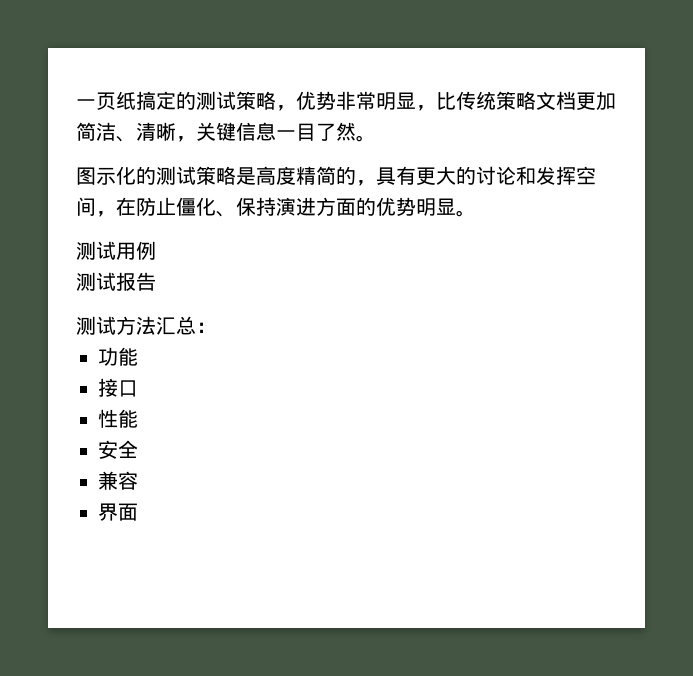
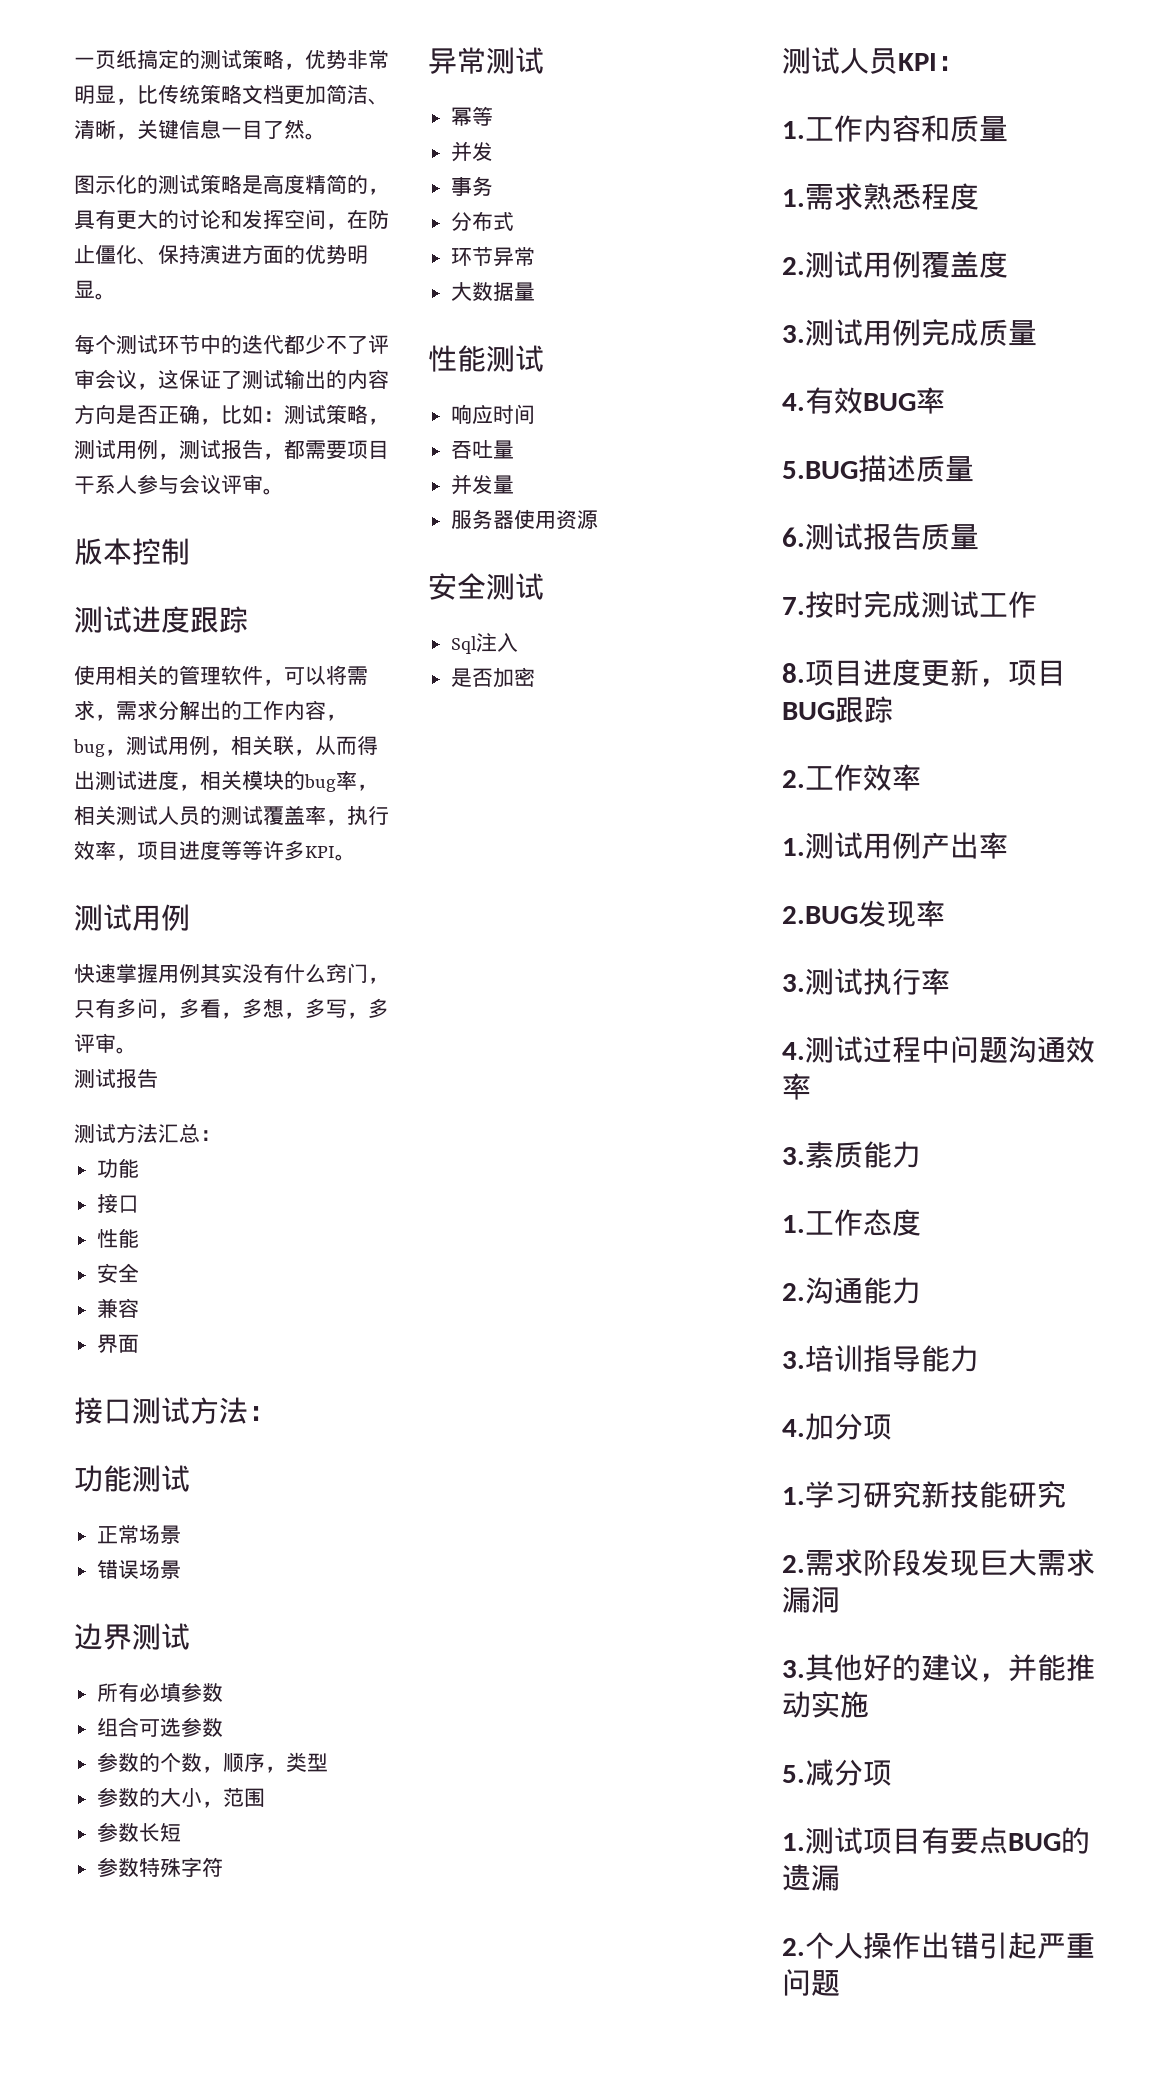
+ 每个测试环节中的迭代都少不了评审会议，这保证了测试输出的内容方向是否正确，比如：测试策略，测试用例，测试报告，都需要项目干系人参与会议评审。
+ 版本控制
+ 测试进度跟踪
+ 使用相关的管理软件，可以将需求，需求分解出的工作内容，bug，测试用例，相关联，从而得出测试进度，相关模块的bug率，相关测试人员的测试覆盖率，执行效率，项目进度等等许多KPI。
  测试用例
+ 快速掌握用例其实没有什么窍门，只有多问，多看，多想，多写，多评审。
+ 接口测试方法：
+ 功能测试
+ 正常场景
+ 错误场景
+ 边界测试
+ 所有必填参数
+ 组合可选参数
+ 参数的个数，顺序，类型
+ 参数的大小，范围
+ 参数长短
+ 参数特殊字符
+ 异常测试
+ 幂等
+ 并发
+ 事务
+ 分布式
+ 环节异常
+ 大数据量
+ 性能测试
+ 响应时间
+ 吞吐量
+ 并发量
+ 服务器使用资源
+ 安全测试
+ Sql注入
+ 是否加密
+ 测试人员KPI：
+ 1.工作内容和质量
+ 1.需求熟悉程度
+ 2.测试用例覆盖度
+ 3.测试用例完成质量
+ 4.有效BUG率
+ 5.BUG描述质量
+ 6.测试报告质量
+ 7.按时完成测试工作
+ 8.项目进度更新，项目BUG跟踪
+ 2.工作效率
+ 1.测试用例产出率
+ 2.BUG发现率
+ 3.测试执行率
+ 4.测试过程中问题沟通效率
+ 3.素质能力
+ 1.工作态度
+ 2.沟通能力
+ 3.培训指导能力
+ 4.加分项
+ 1.学习研究新技能研究
+ 2.需求阶段发现巨大需求漏洞
+ 3.其他好的建议，并能推动实施
+ 5.减分项
+ 1.测试项目有要点BUG的遗漏
+ 2.个人操作出错引起严重问题

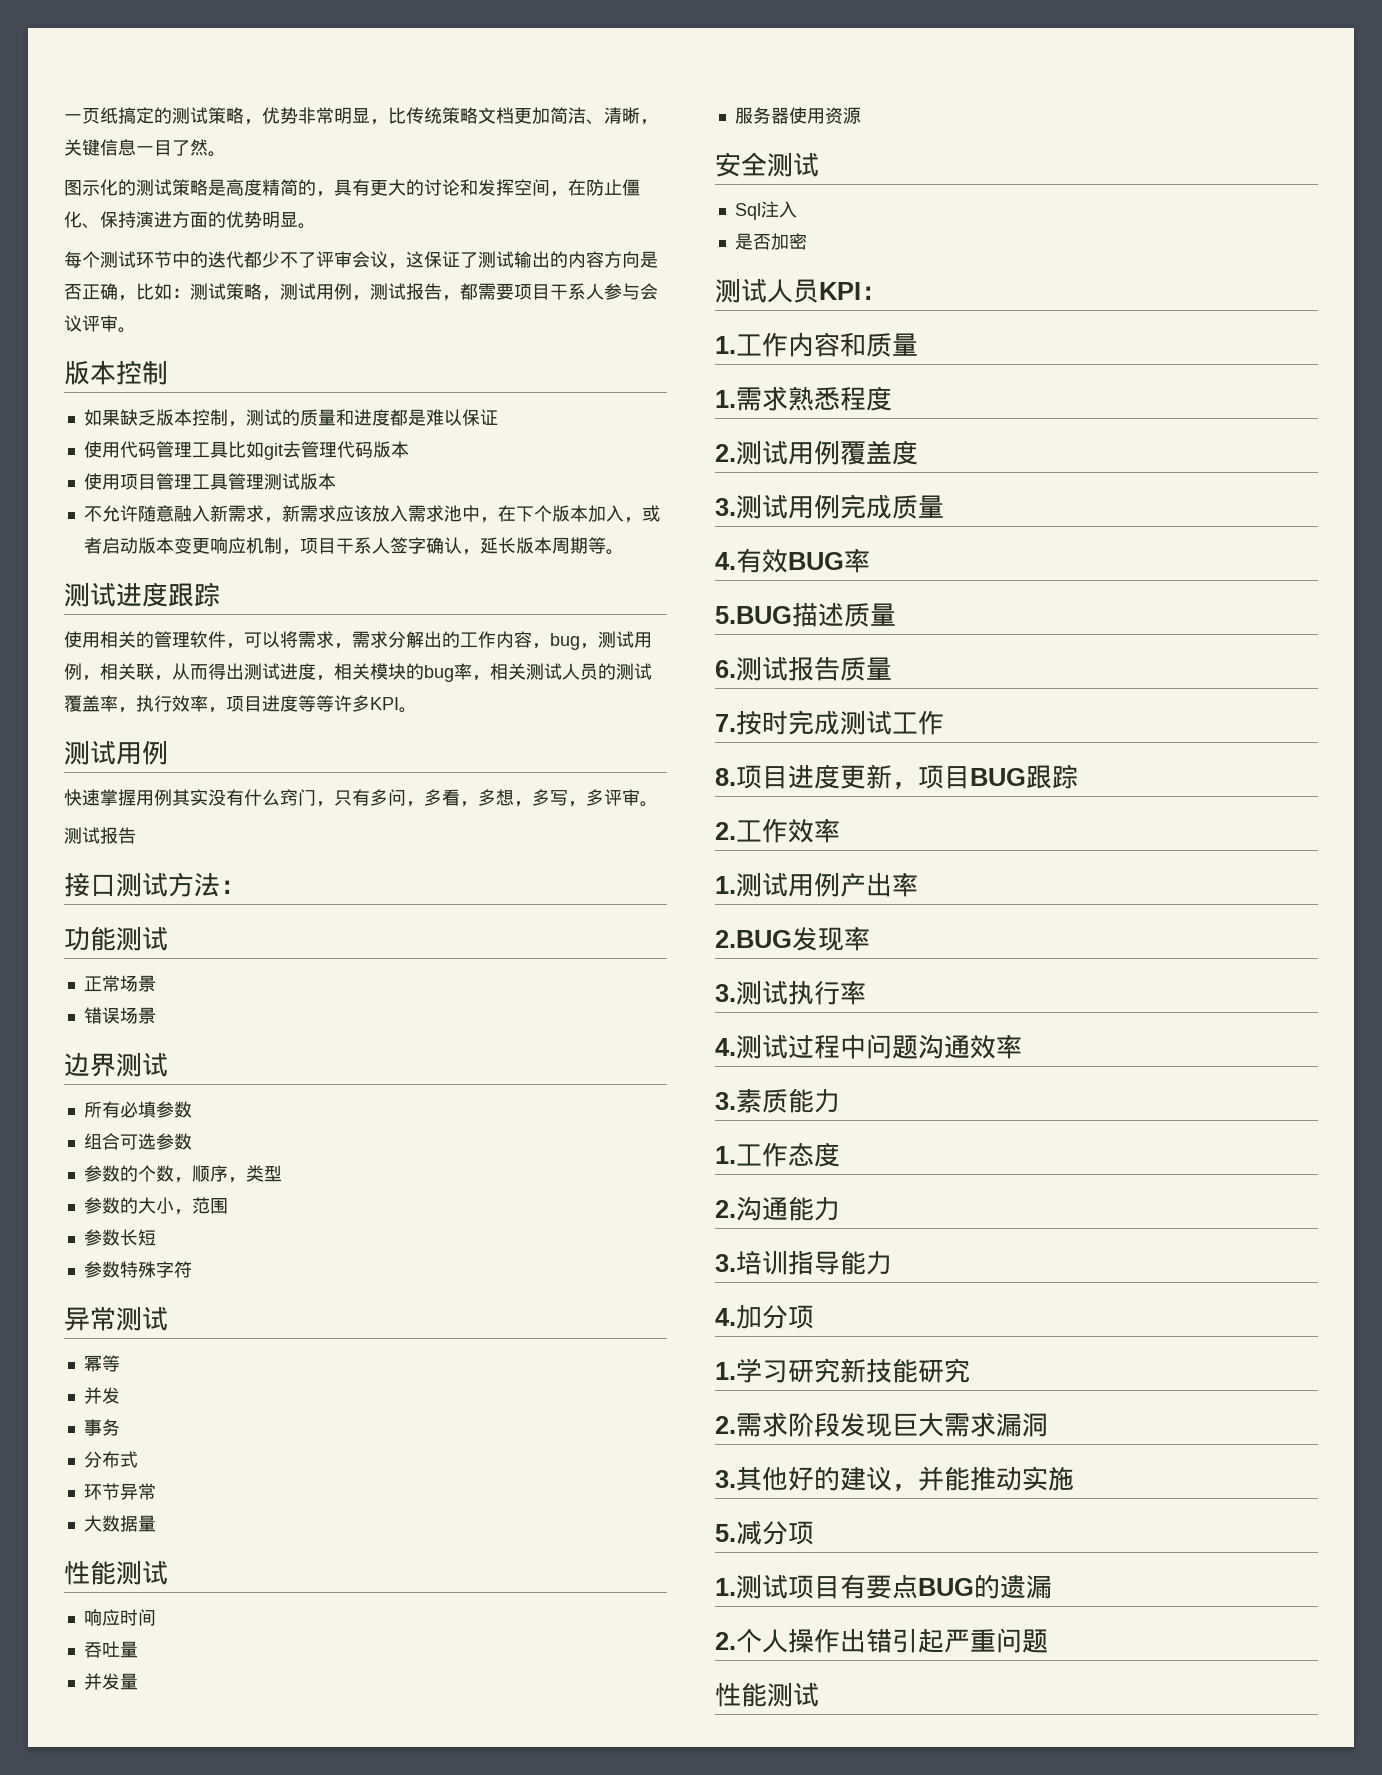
+ 如果缺乏版本控制，测试的质量和进度都是难以保证
+ 使用代码管理工具比如git去管理代码版本
+ 使用项目管理工具管理测试版本
+ 不允许随意融入新需求，新需求应该放入需求池中，在下个版本加入，或者启动版本变更响应机制，项目干系人签字确认，延长版本周期等。
- 测试方法汇总：
- 功能
- 接口
- 性能
- 安全
- 兼容
- 界面
  2.个人操作出错引起严重问题
+ 性能测试

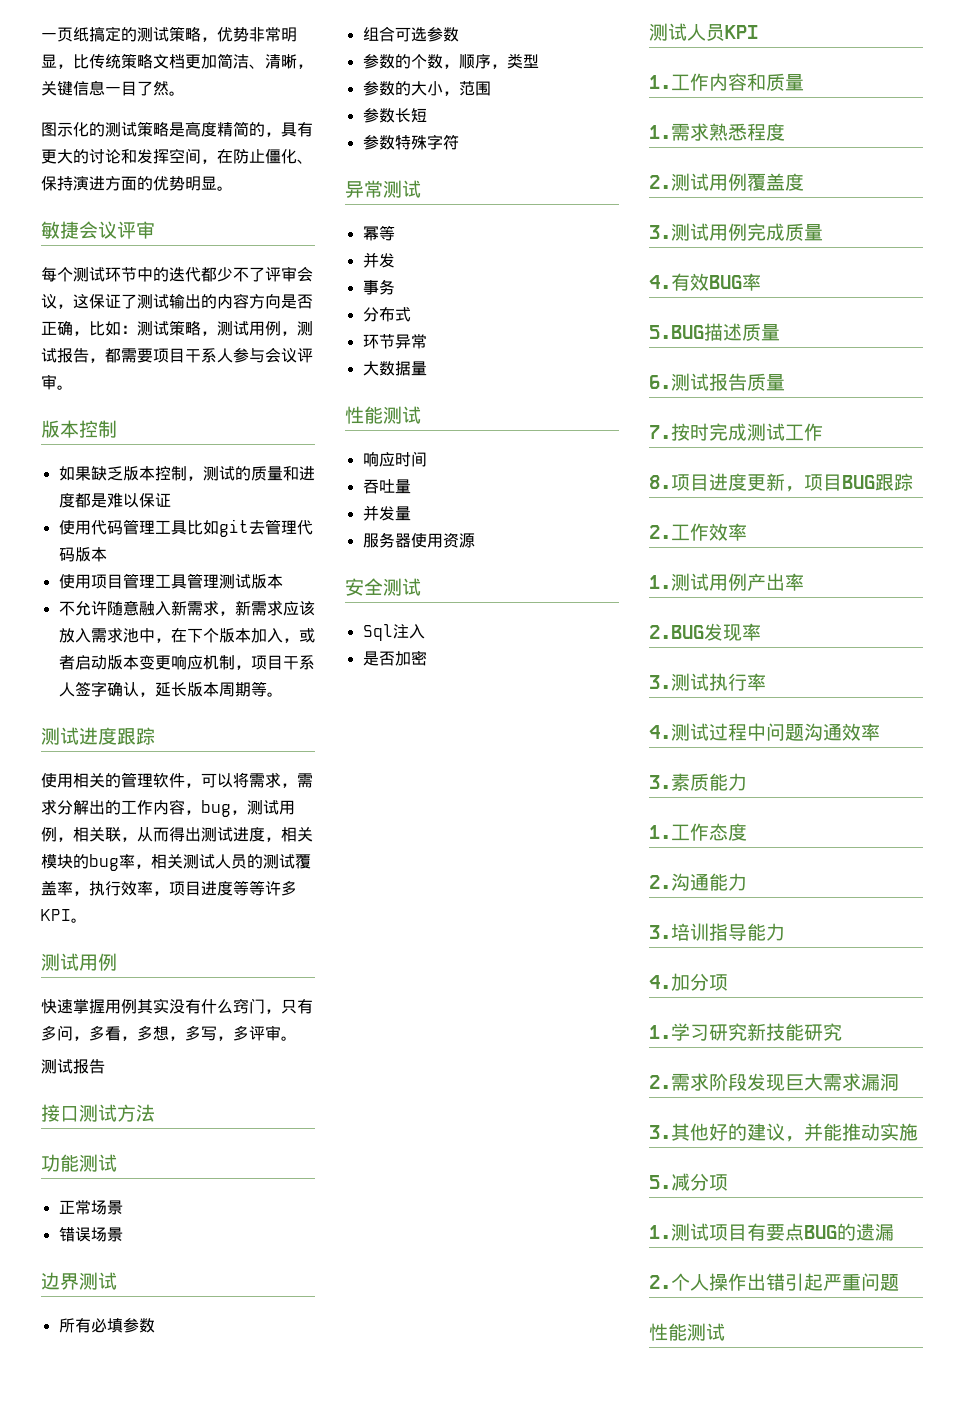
+ 敏捷会议评审
- 接口测试方法：
+ 接口测试方法
- 测试人员KPI：
+ 测试人员KPI

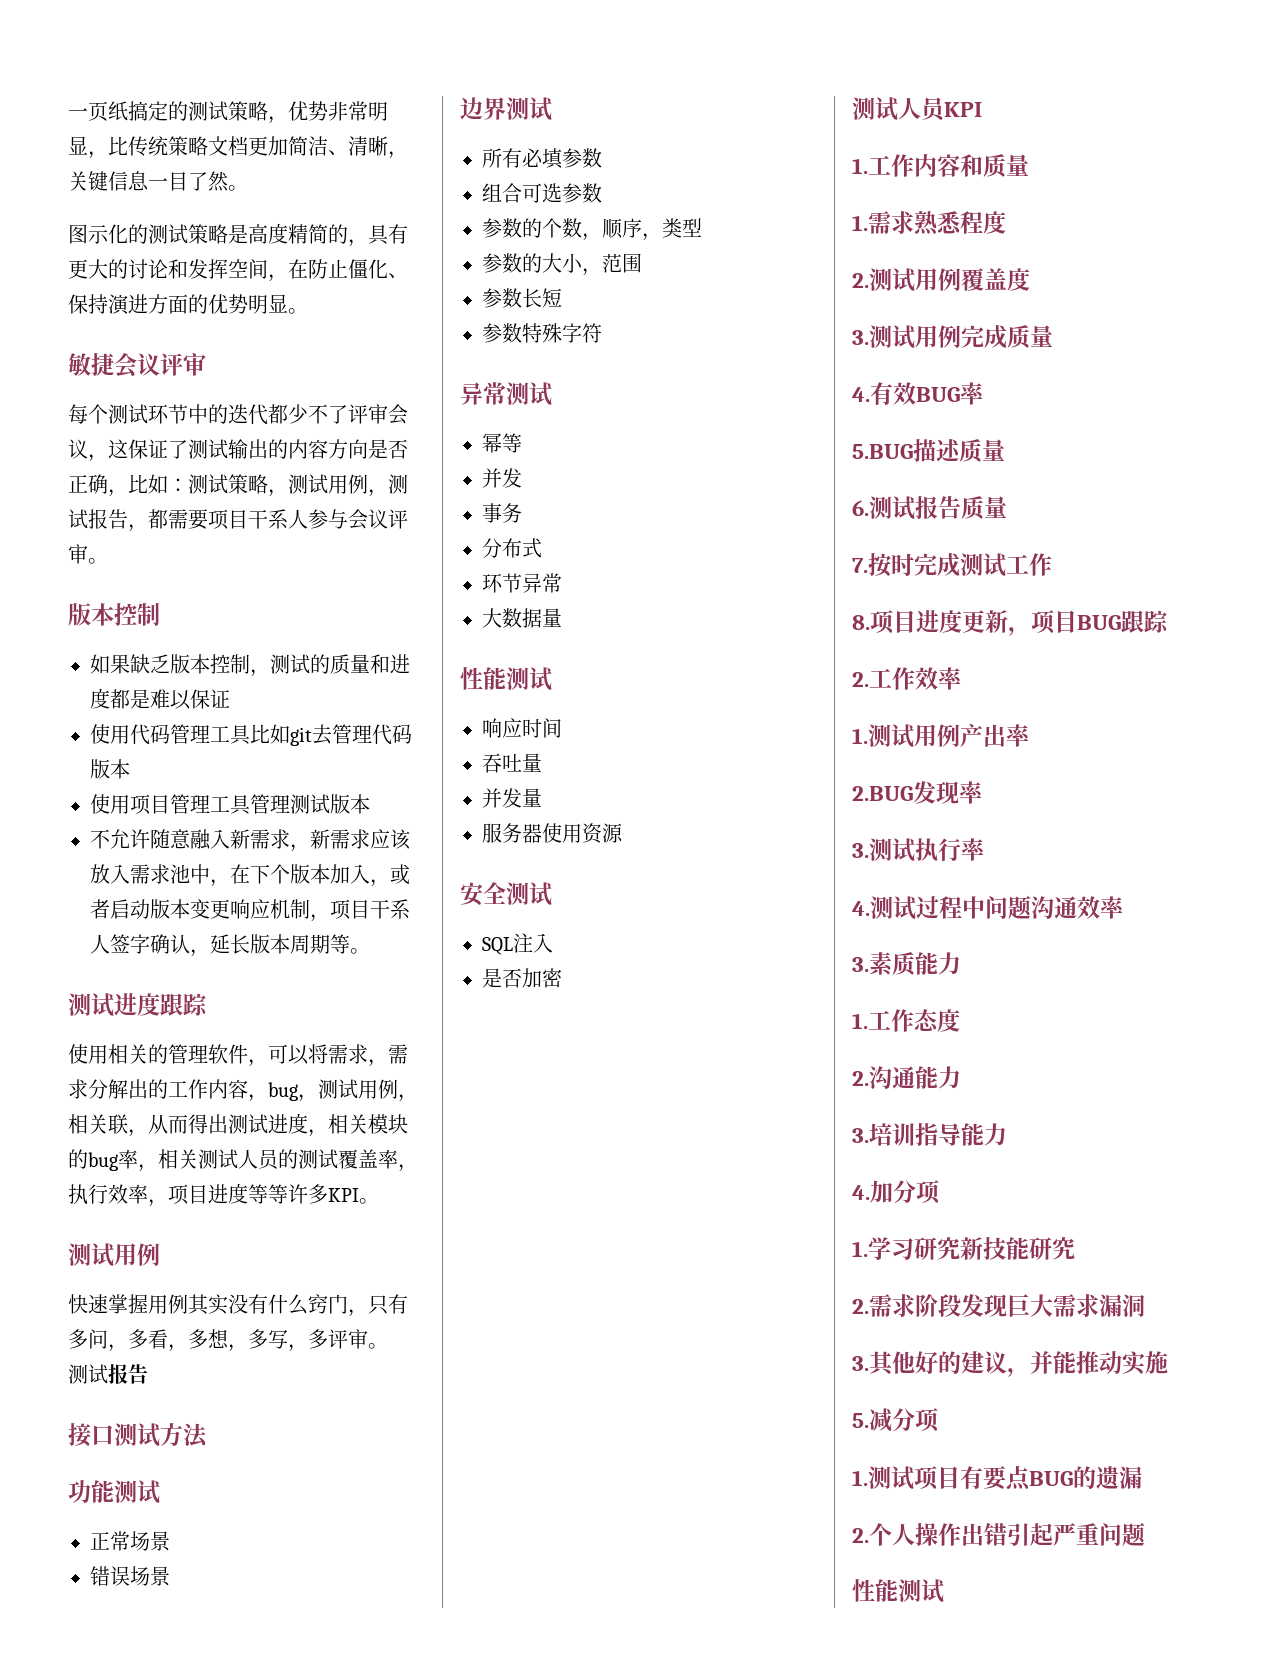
- Sql注入
+ SQL注入

